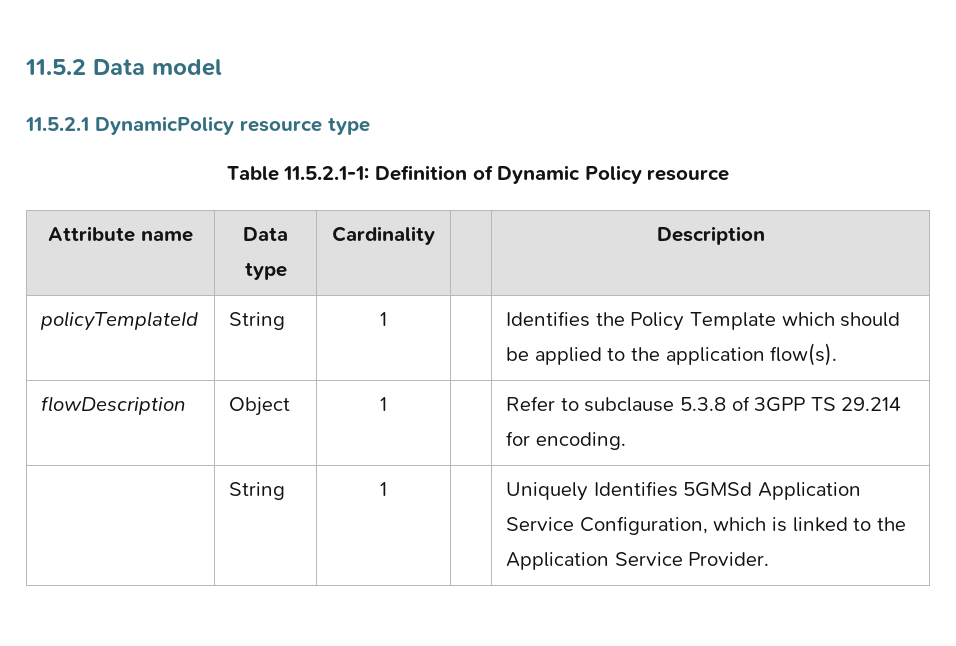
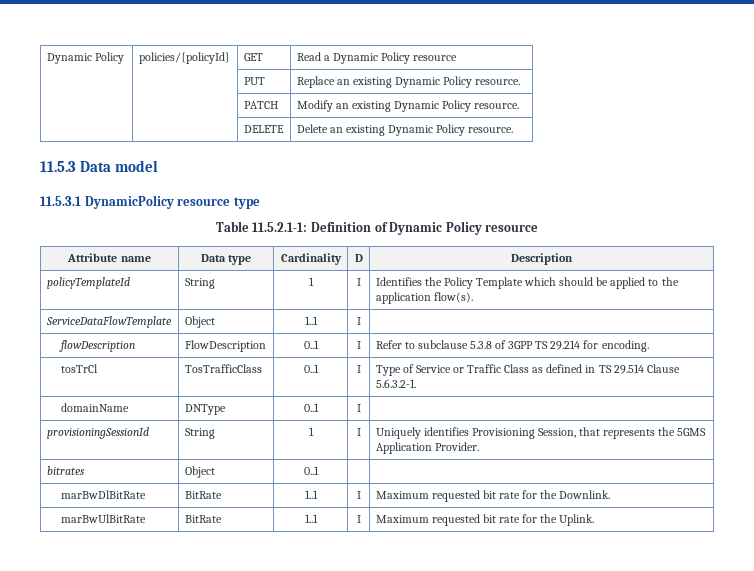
- 11.5.2 Data model
+ Dynamic Policy | policies/{policyId} | GET | Read a Dynamic Policy resource
+ | | PUT | Replace an existing Dynamic Policy resource.
+ | | PATCH | Modify an existing Dynamic Policy resource.
+ | | DELETE | Delete an existing Dynamic Policy resource.
+ 11.5.3 Data model
- 11.5.2.1 DynamicPolicy resource type
+ 11.5.3.1 DynamicPolicy resource type
- Attribute name | Data type | Cardinality | | Description
+ Attribute name | Data type | Cardinality | D | Description
- policyTemplateId | String | 1 | | Identifies the Policy Template which should be applied to the application flow(s).
+ policyTemplateId | String | 1 | I | Identifies the Policy Template which should be applied to the application flow(s).
- flowDescription | Object | 1 | | Refer to subclause 5.3.8 of 3GPP TS 29.214 for encoding.
+ ServiceDataFlowTemplate | Object | 1..1 | I |
+ flowDescription | FlowDescription | 0..1 | I | Refer to subclause 5.3.8 of 3GPP TS 29.214 for encoding.
- | String | 1 | | Uniquely Identifies 5GMSd Application Service Configuration, which is linked to the Application Service Provider.
+ tosTrCl | TosTrafficClass | 0..1 | I | Type of Service or Traffic Class as defined in TS 29.514 Clause 5.6.3.2-1.
+ domainName | DNType | 0..1 | I |
+ provisioningSessionId | String | 1 | I | Uniquely identifies Provisioning Session, that represents the 5GMS Application Provider.
+ bitrates | Object | 0..1 | |
+ marBwDlBitRate | BitRate | 1..1 | I | Maximum requested bit rate for the Downlink.
+ marBwUlBitRate | BitRate | 1..1 | I | Maximum requested bit rate for the Uplink.

